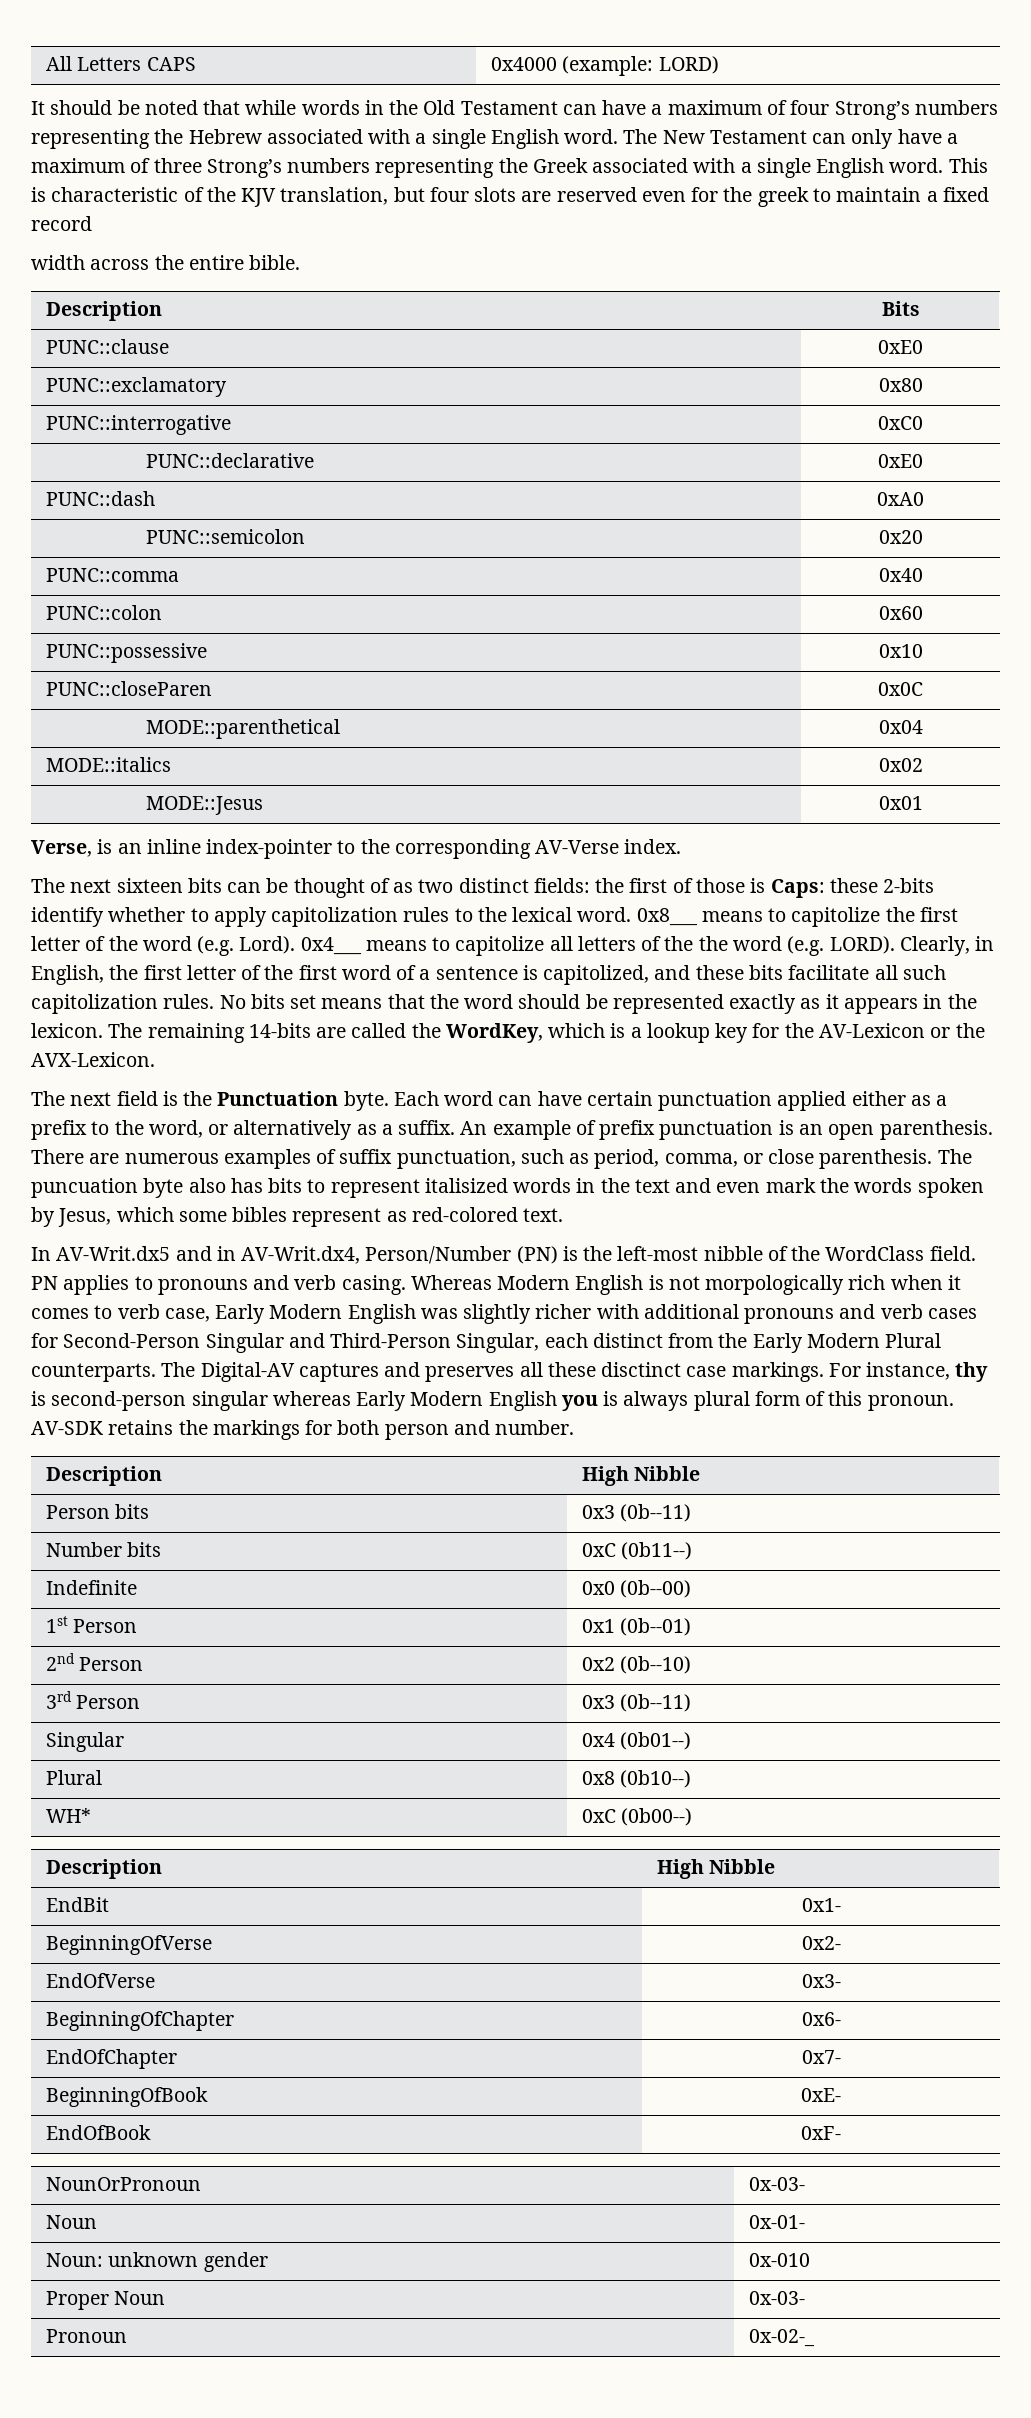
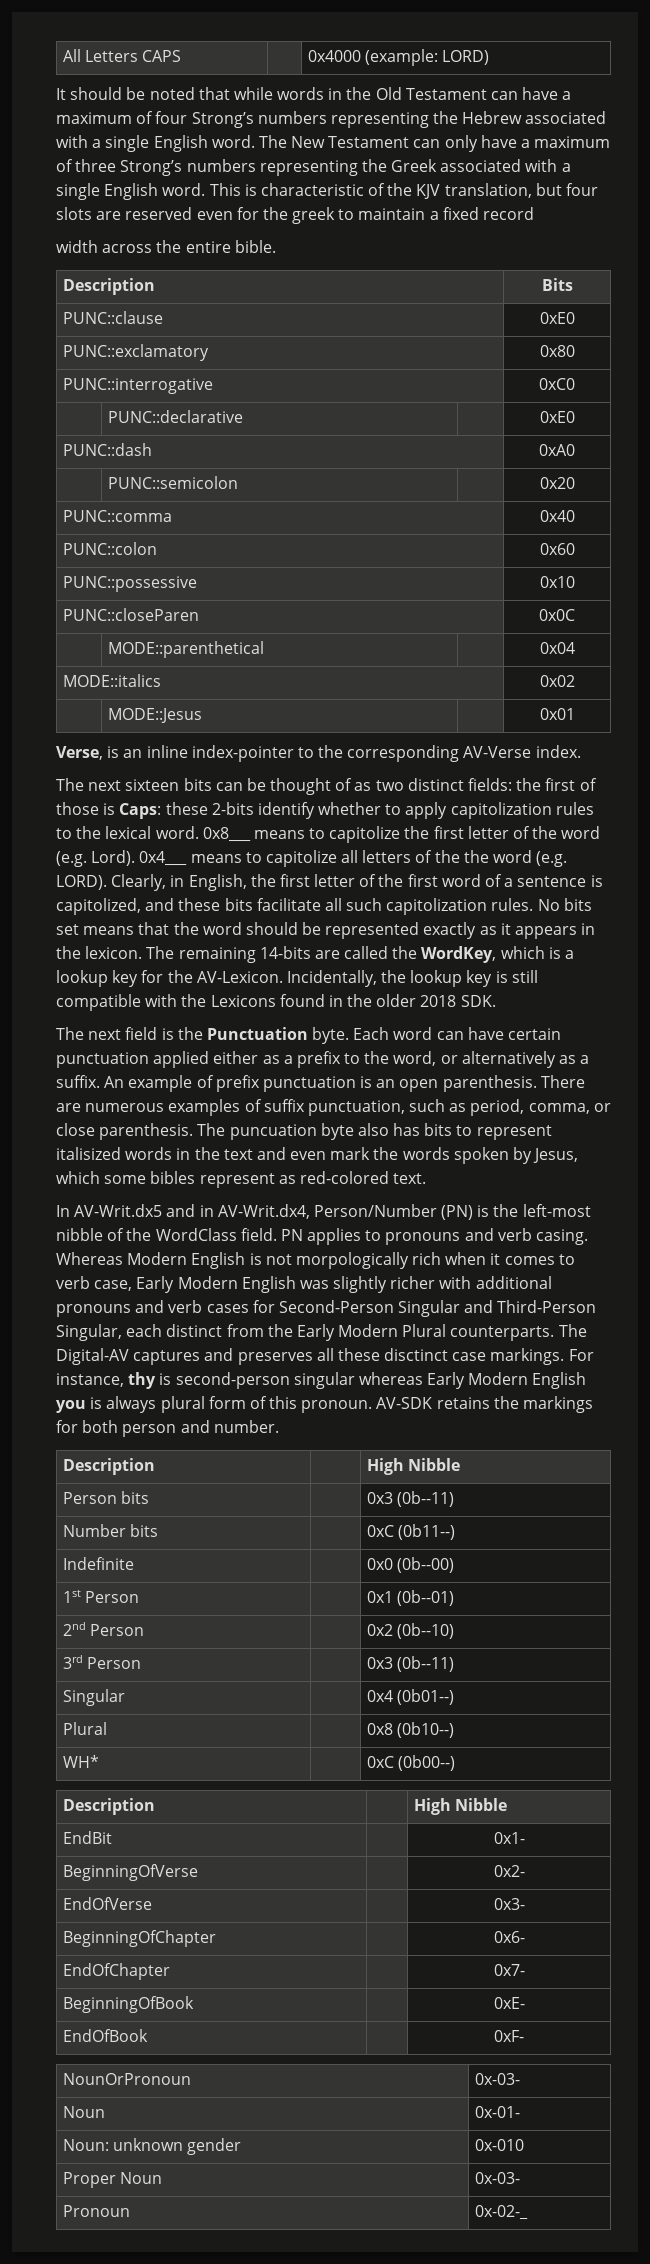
- The remaining 14-bits are called the WordKey, which is a lookup key for the AV-Lexicon or the AVX-Lexicon.
+ The remaining 14-bits are called the WordKey, which is a lookup key for the AV-Lexicon. Incidentally, the lookup key is still compatible with the Lexicons found in the older 2018 SDK.

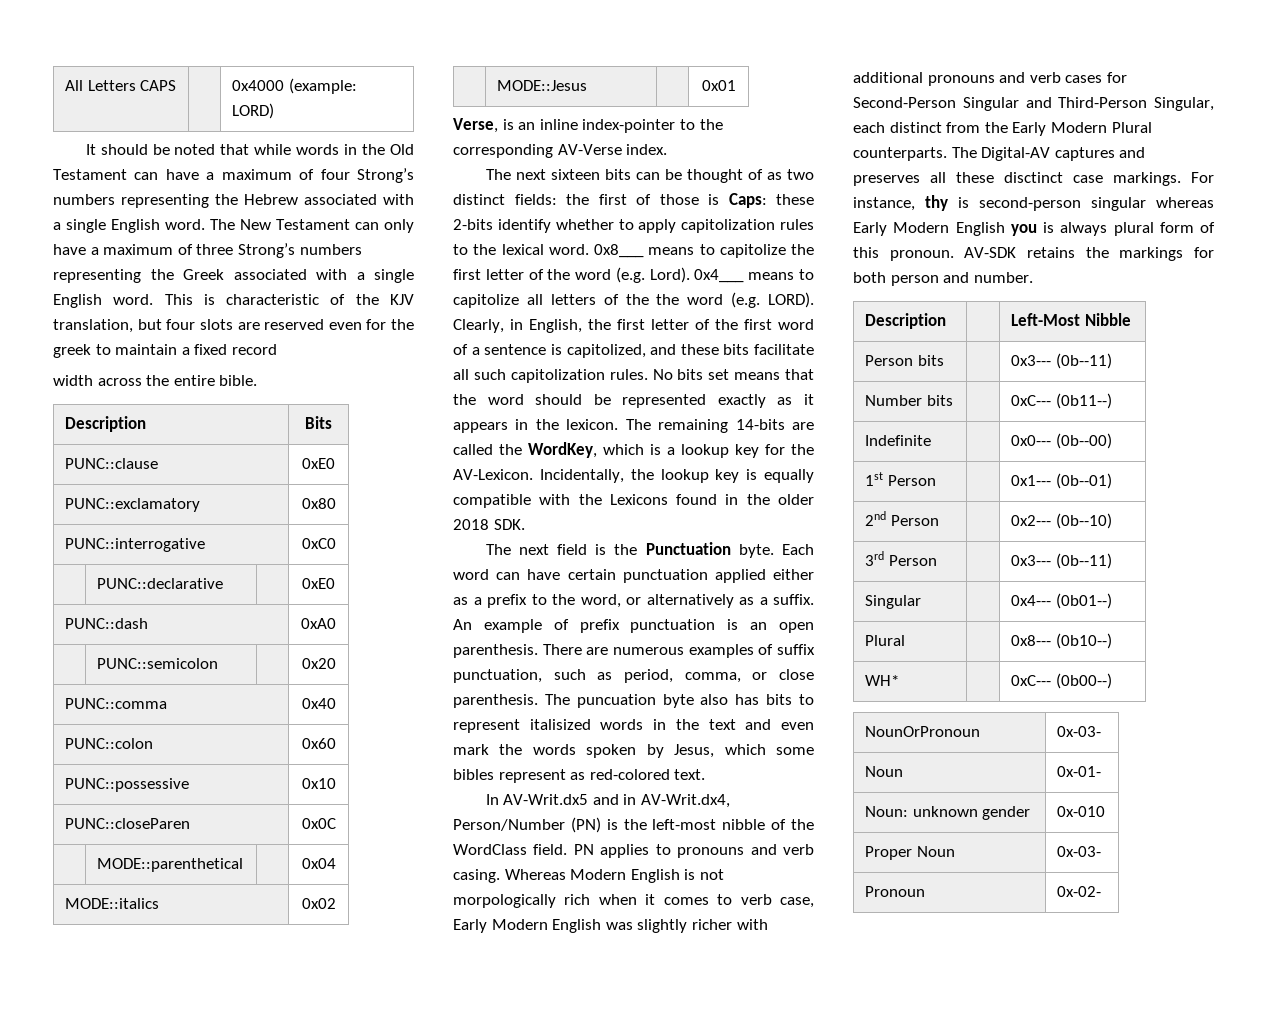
- Incidentally, the lookup key is still compatible with the Lexicons found in the older 2018 SDK.
+ Incidentally, the lookup key is equally compatible with the Lexicons found in the older 2018 SDK.
  AV-SDK retains the markings for both person and number.
- Description | | High Nibble
+ Description | | Left-Most Nibble
- Person bits | | 0x3 (0b--11)
+ Person bits | | 0x3--- (0b--11)
- Number bits | | 0xC (0b11--)
+ Number bits | | 0xC--- (0b11--)
- Indefinite | | 0x0 (0b--00)
+ Indefinite | | 0x0--- (0b--00)
- 1st Person | | 0x1 (0b--01)
+ 1st Person | | 0x1--- (0b--01)
- 2nd Person | | 0x2 (0b--10)
+ 2nd Person | | 0x2--- (0b--10)
- 3rd Person | | 0x3 (0b--11)
+ 3rd Person | | 0x3--- (0b--11)
- Singular | | 0x4 (0b01--)
+ Singular | | 0x4--- (0b01--)
- Plural | | 0x8 (0b10--)
+ Plural | | 0x8--- (0b10--)
- WH* | | 0xC (0b00--)
- Description | | High Nibble
- EndBit | | 0x1-
- BeginningOfVerse | | 0x2-
- EndOfVerse | | 0x3-
- BeginningOfChapter | | 0x6-
- EndOfChapter | | 0x7-
- BeginningOfBook | | 0xE-
- EndOfBook | | 0xF-
+ WH* | | 0xC--- (0b00--)
- Pronoun | 0x-02-_
+ Pronoun | 0x-02-

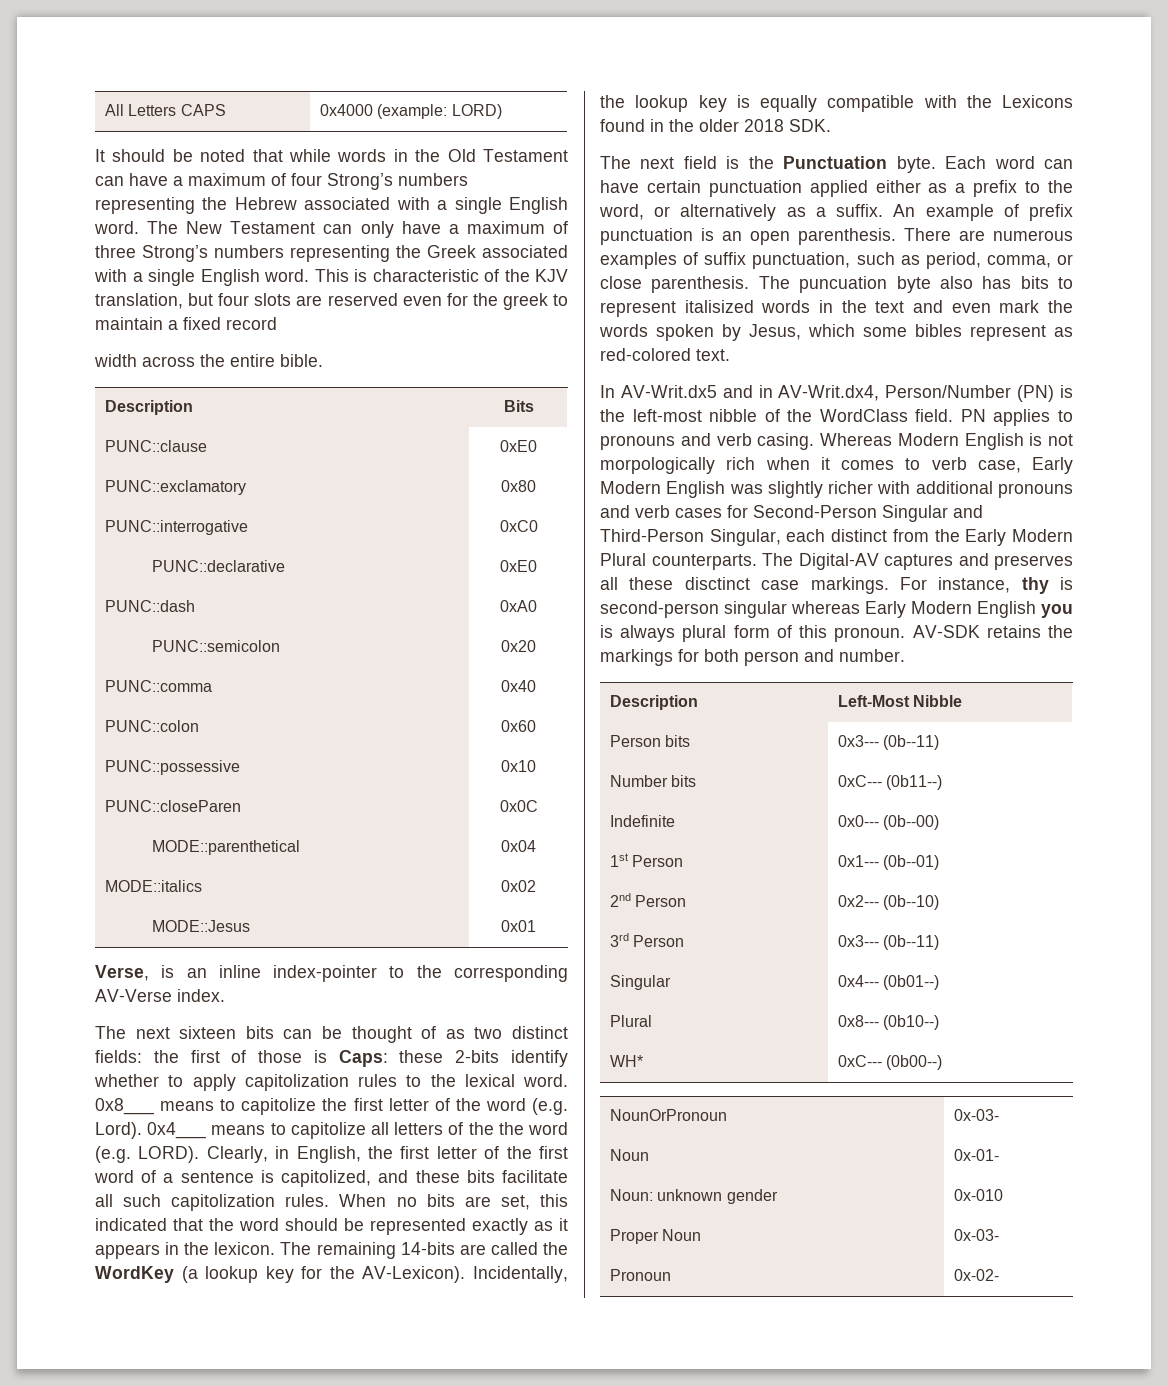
- No bits set means that the word should be represented exactly as it appears in the lexicon.
+ When no bits are set, this indicated that the word should be represented exactly as it appears in the lexicon.
- The remaining 14-bits are called the WordKey, which is a lookup key for the AV-Lexicon.
+ The remaining 14-bits are called the WordKey (a lookup key for the AV-Lexicon).

